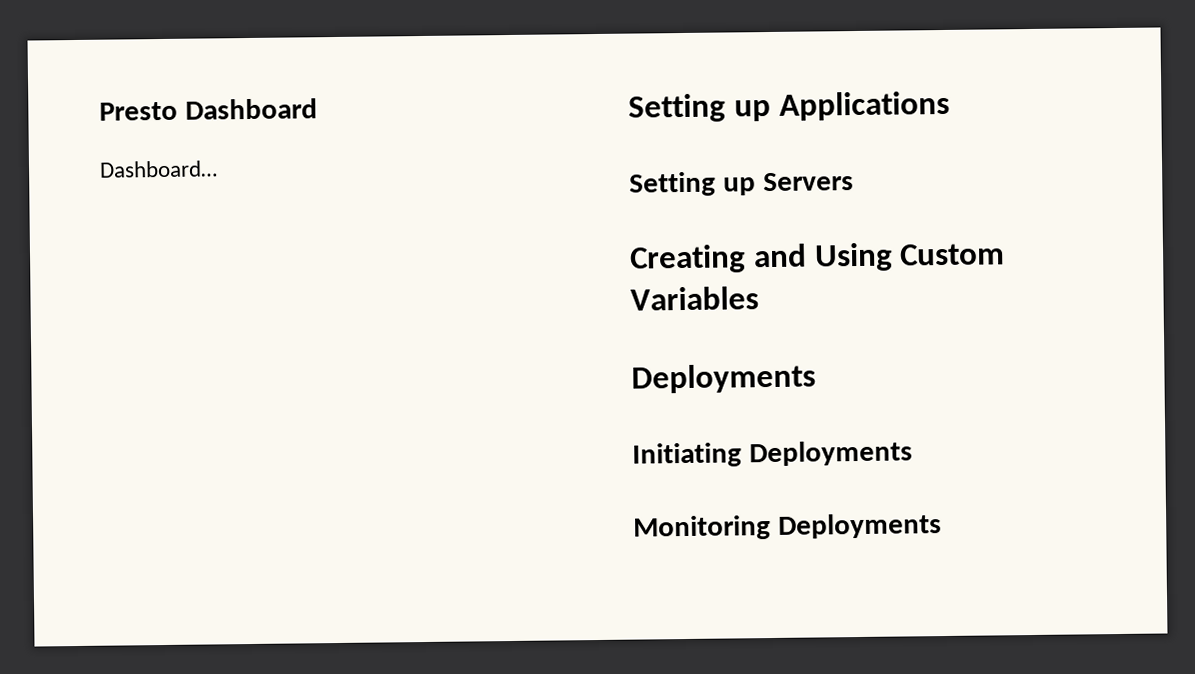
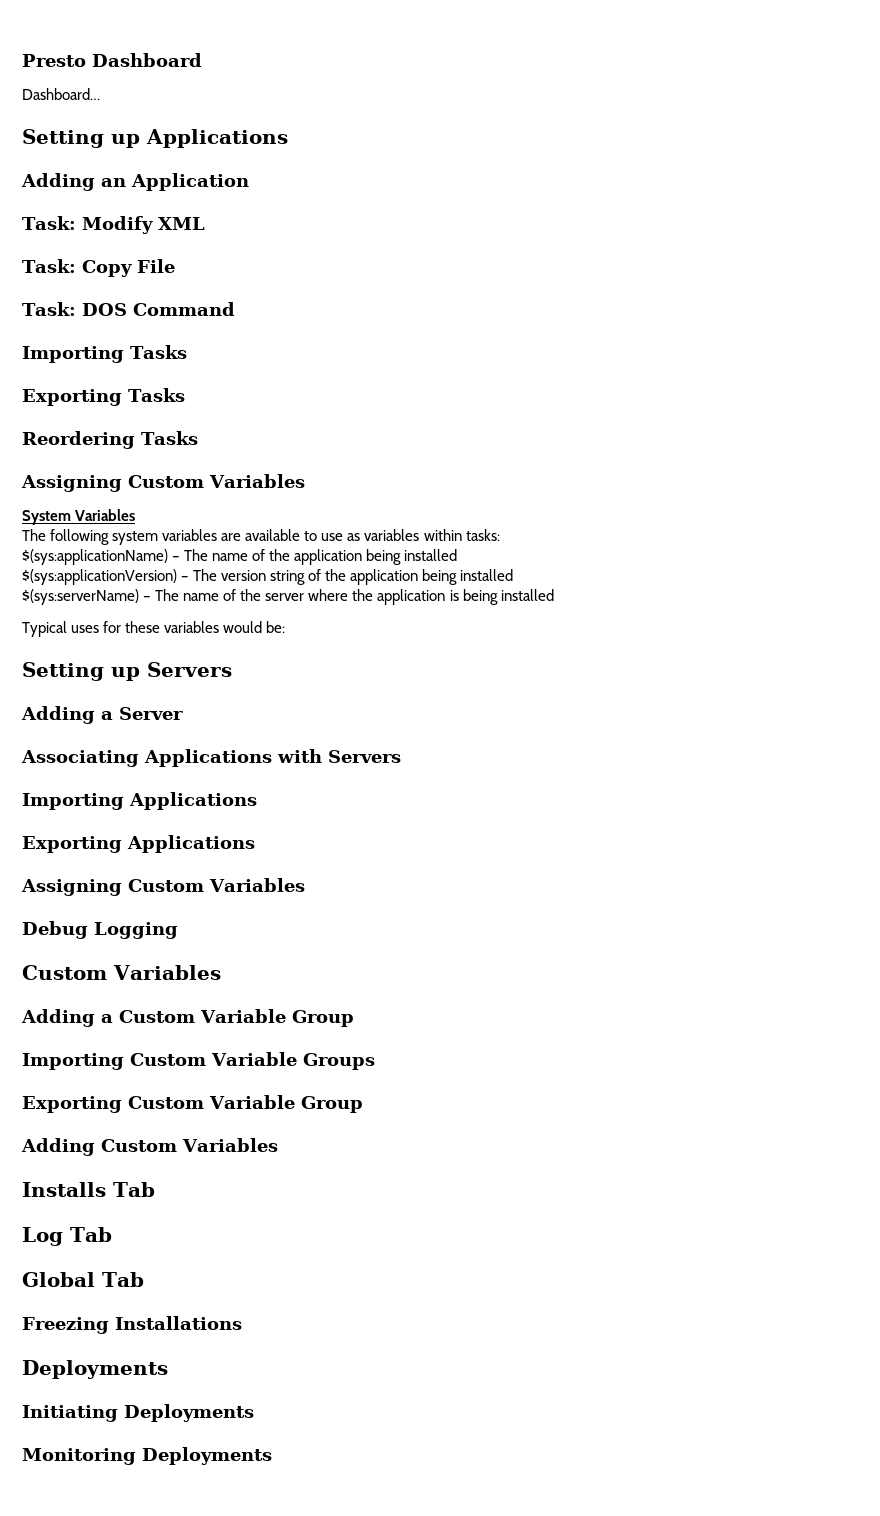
+ Adding an Application
+ Task: Modify XML
+ Task: Copy File
+ Task: DOS Command
+ Importing Tasks
+ Exporting Tasks
+ Reordering Tasks
+ Assigning Custom Variables
+ System Variables
+ The following system variables are available to use as variables within tasks:
+ $(sys:applicationName) – The name of the application being installed
+ $(sys:applicationVersion) – The version string of the application being installed
+ $(sys:serverName) – The name of the server where the application is being installed
+ Typical uses for these variables would be:
  Setting up Servers
- Creating and Using Custom Variables
+ Adding a Server
+ Associating Applications with Servers
+ Importing Applications
+ Exporting Applications
+ Assigning Custom Variables
+ Debug Logging
+ Custom Variables
+ Adding a Custom Variable Group
+ Importing Custom Variable Groups
+ Exporting Custom Variable Group
+ Adding Custom Variables
+ Installs Tab
+ Log Tab
+ Global Tab
+ Freezing Installations

